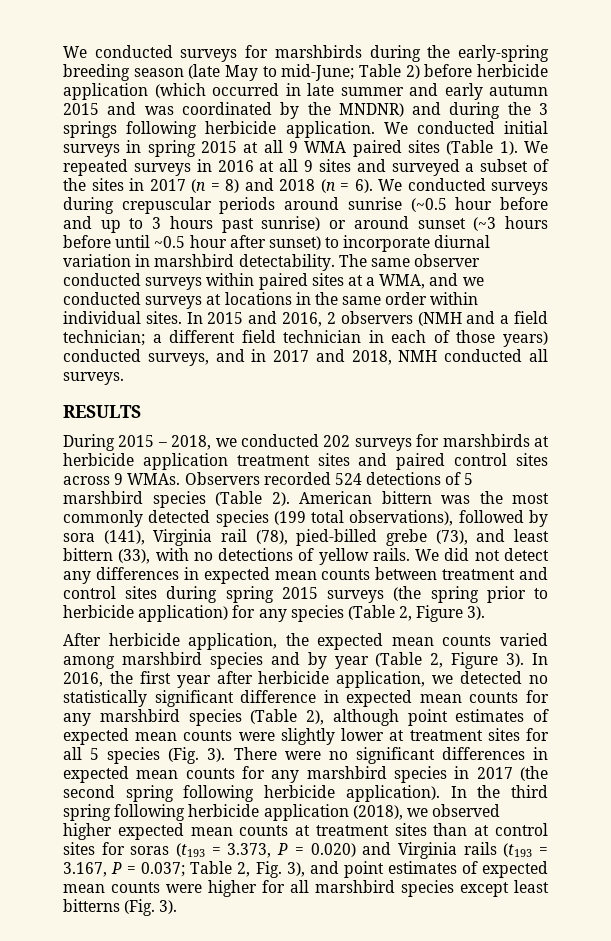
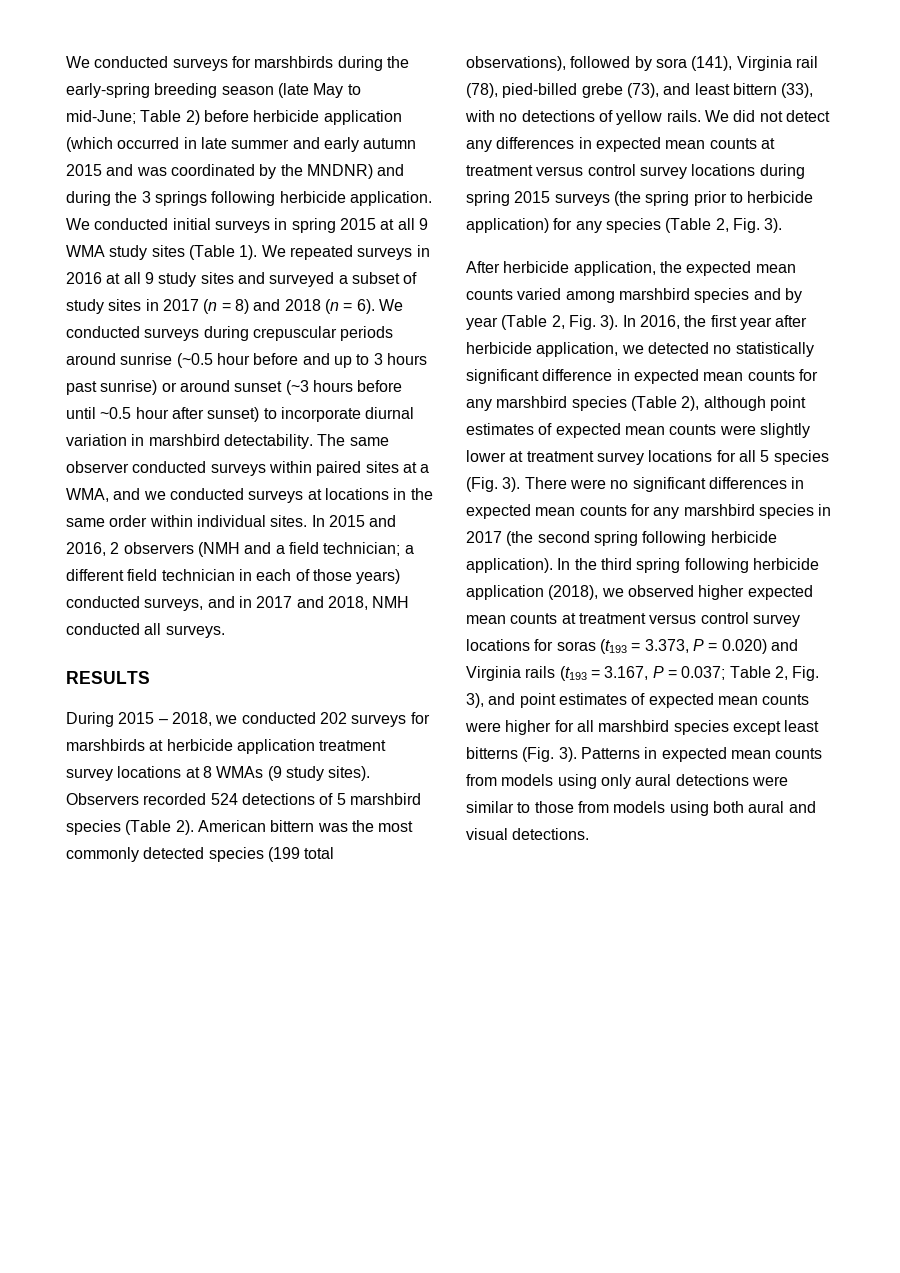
- We conducted initial surveys in spring 2015 at all 9 WMA paired sites (Table 1).
+ We conducted initial surveys in spring 2015 at all 9 WMA study sites (Table 1).
- We repeated surveys in 2016 at all 9 sites and surveyed a subset of the sites in 2017 (n = 8) and 2018 (n = 6).
+ We repeated surveys in 2016 at all 9 study sites and surveyed a subset of study sites in 2017 (n = 8) and 2018 (n = 6).
- During 2015 – 2018, we conducted 202 surveys for marshbirds at herbicide application treatment sites and paired control sites across 9 WMAs.
+ During 2015 – 2018, we conducted 202 surveys for marshbirds at herbicide application treatment survey locations at 8 WMAs (9 study sites).
- We did not detect any differences in expected mean counts between treatment and control sites during spring 2015 surveys (the spring prior to herbicide application) for any species (Table 2, Figure 3).
+ We did not detect any differences in expected mean counts at treatment versus control survey locations during spring 2015 surveys (the spring prior to herbicide application) for any species (Table 2, Fig. 3).
- After herbicide application, the expected mean counts varied among marshbird species and by year (Table 2, Figure 3).
+ After herbicide application, the expected mean counts varied among marshbird species and by year (Table 2, Fig. 3).
- In 2016, the first year after herbicide application, we detected no statistically significant difference in expected mean counts for any marshbird species (Table 2), although point estimates of expected mean counts were slightly lower at treatment sites for all 5 species (Fig. 3).
+ In 2016, the first year after herbicide application, we detected no statistically significant difference in expected mean counts for any marshbird species (Table 2), although point estimates of expected mean counts were slightly lower at treatment survey locations for all 5 species (Fig. 3).
- In the third spring following herbicide application (2018), we observed higher expected mean counts at treatment sites than at control sites for soras (t193 = 3.373, P = 0.020) and Virginia rails (t193 = 3.167, P = 0.037; Table 2, Fig. 3), and point estimates of expected mean counts were higher for all marshbird species except least bitterns (Fig. 3).
+ In the third spring following herbicide application (2018), we observed higher expected mean counts at treatment versus control survey locations for soras (t193 = 3.373, P = 0.020) and Virginia rails (t193 = 3.167, P = 0.037; Table 2, Fig. 3), and point estimates of expected mean counts were higher for all marshbird species except least bitterns (Fig. 3).
+ Patterns in expected mean counts from models using only aural detections were similar to those from models using both aural and visual detections.

